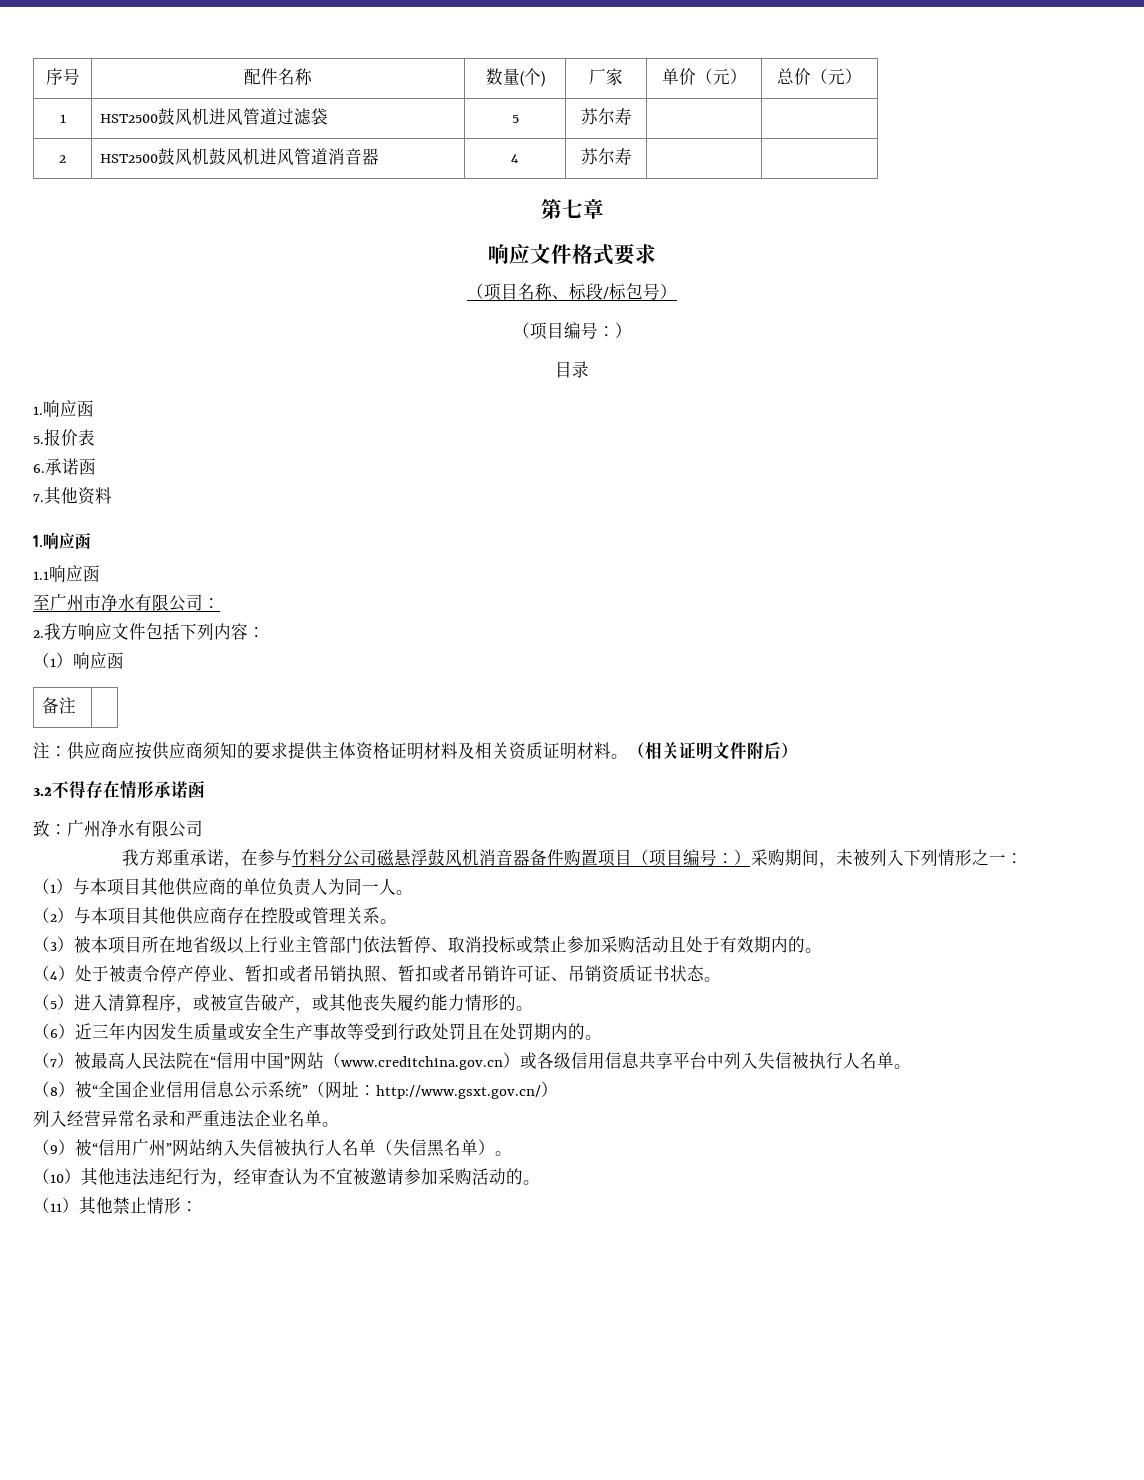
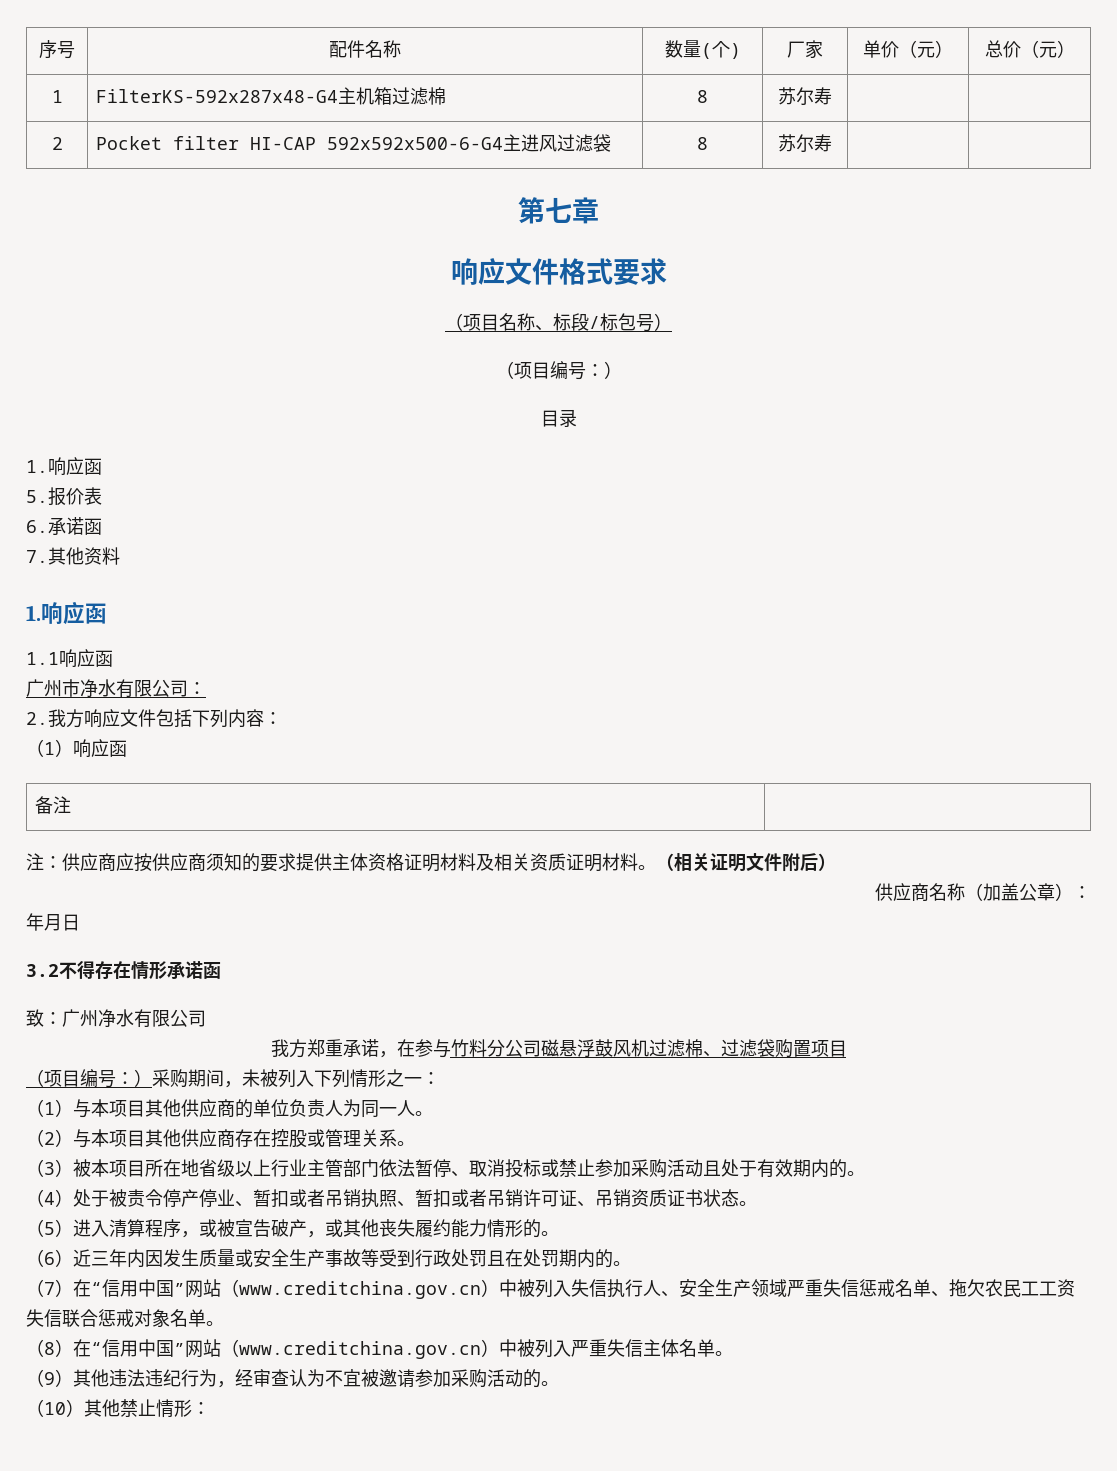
- 1 | HST2500鼓风机进风管道过滤袋 | 5 | 苏尔寿 | |
- 2 | HST2500鼓风机鼓风机进风管道消音器 | 4 | 苏尔寿 | |
+ 1 | FilterKS-592x287x48-G4主机箱过滤棉 | 8 | 苏尔寿 | |
+ 2 | Pocket filter HI-CAP 592x592x500-6-G4主进风过滤袋 | 8 | 苏尔寿 | |
- 至广州市净水有限公司：
+ 广州市净水有限公司：
+ 供应商名称（加盖公章）：
+ 年月日
- 我方郑重承诺，在参与竹料分公司磁悬浮鼓风机消音器备件购置项目（项目编号：）采购期间，未被列入下列情形之一：
+ 我方郑重承诺，在参与竹料分公司磁悬浮鼓风机过滤棉、过滤袋购置项目
+ （项目编号：）采购期间，未被列入下列情形之一：
- （7）被最高人民法院在“信用中国”网站（www.creditchina.gov.cn）或各级信用信息共享平台中列入失信被执行人名单。
- （8）被“全国企业信用信息公示系统”（网址：http://www.gsxt.gov.cn/）
- 列入经营异常名录和严重违法企业名单。
- （9）被“信用广州”网站纳入失信被执行人名单（失信黑名单）。
- （10）其他违法违纪行为，经审查认为不宜被邀请参加采购活动的。
+ （7）在“信用中国”网站（www.creditchina.gov.cn）中被列入失信执行人、安全生产领域严重失信惩戒名单、拖欠农民工工资失信联合惩戒对象名单。
+ （8）在“信用中国”网站（www.creditchina.gov.cn）中被列入严重失信主体名单。
+ （9）其他违法违纪行为，经审查认为不宜被邀请参加采购活动的。
- （11）其他禁止情形：
+ （10）其他禁止情形：

